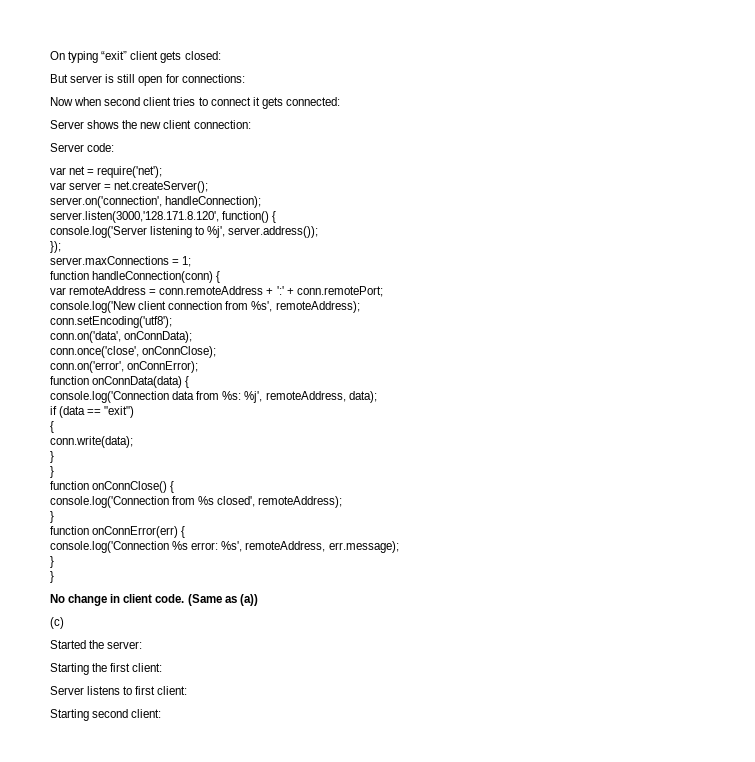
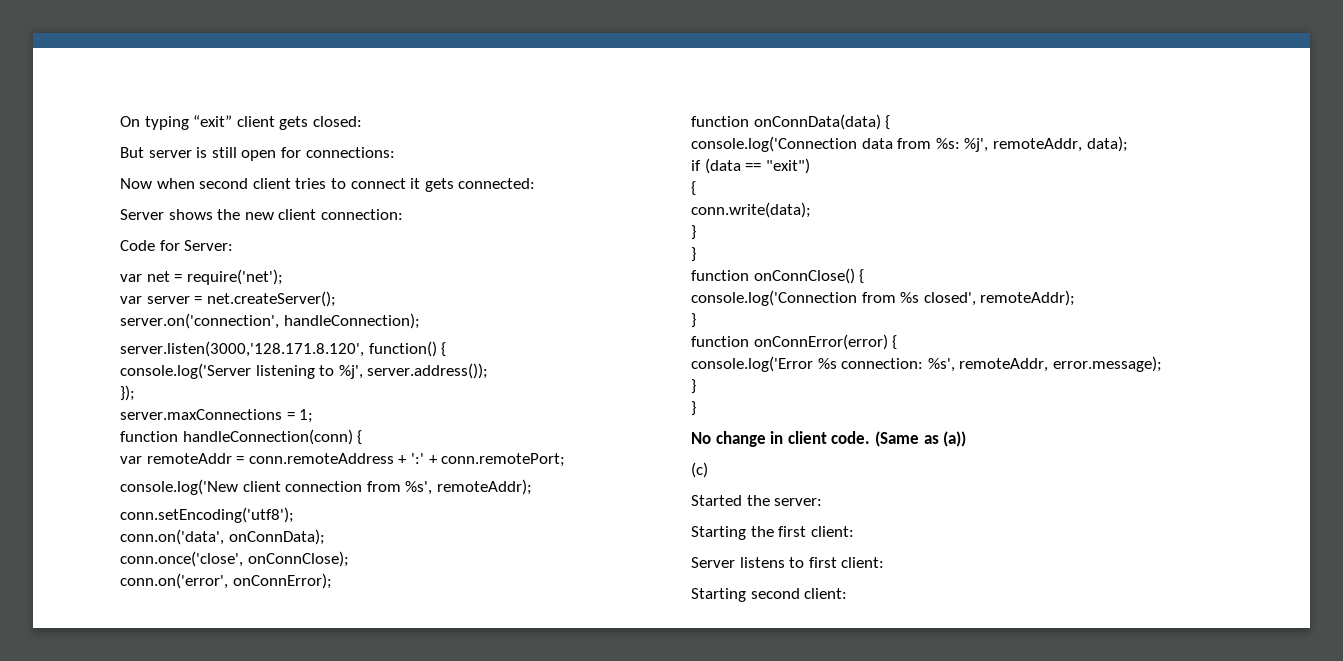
- Server code:
+ Code for Server:
- var remoteAddress = conn.remoteAddress + ':' + conn.remotePort;
+ var remoteAddr = conn.remoteAddress + ':' + conn.remotePort;
- console.log('New client connection from %s', remoteAddress);
+ console.log('New client connection from %s', remoteAddr);
- console.log('Connection data from %s: %j', remoteAddress, data);
+ console.log('Connection data from %s: %j', remoteAddr, data);
- console.log('Connection from %s closed', remoteAddress);
+ console.log('Connection from %s closed', remoteAddr);
  }
- function onConnError(err) {
- console.log('Connection %s error: %s', remoteAddress, err.message);
+ function onConnError(error) {
+ console.log('Error %s connection: %s', remoteAddr, error.message);

